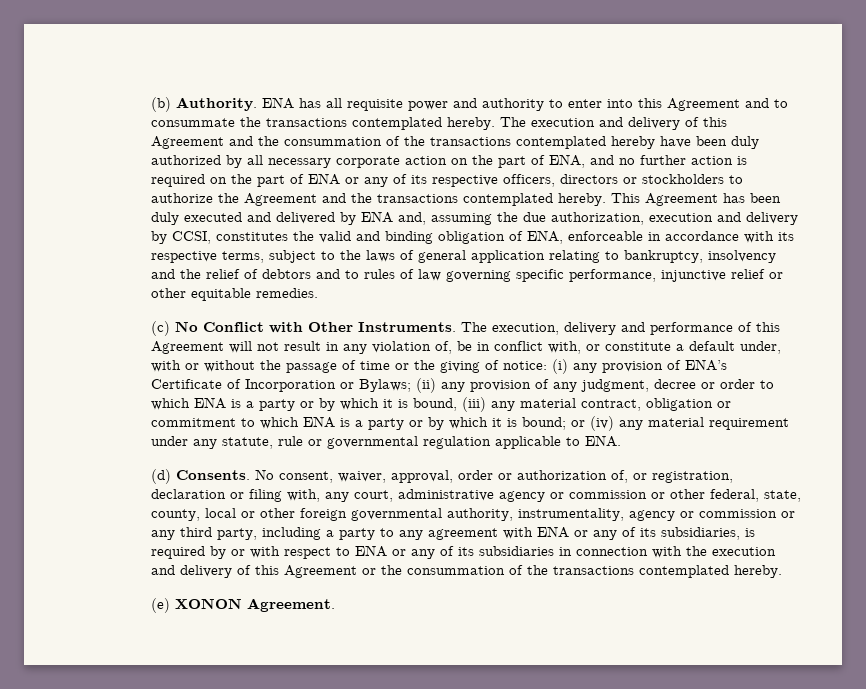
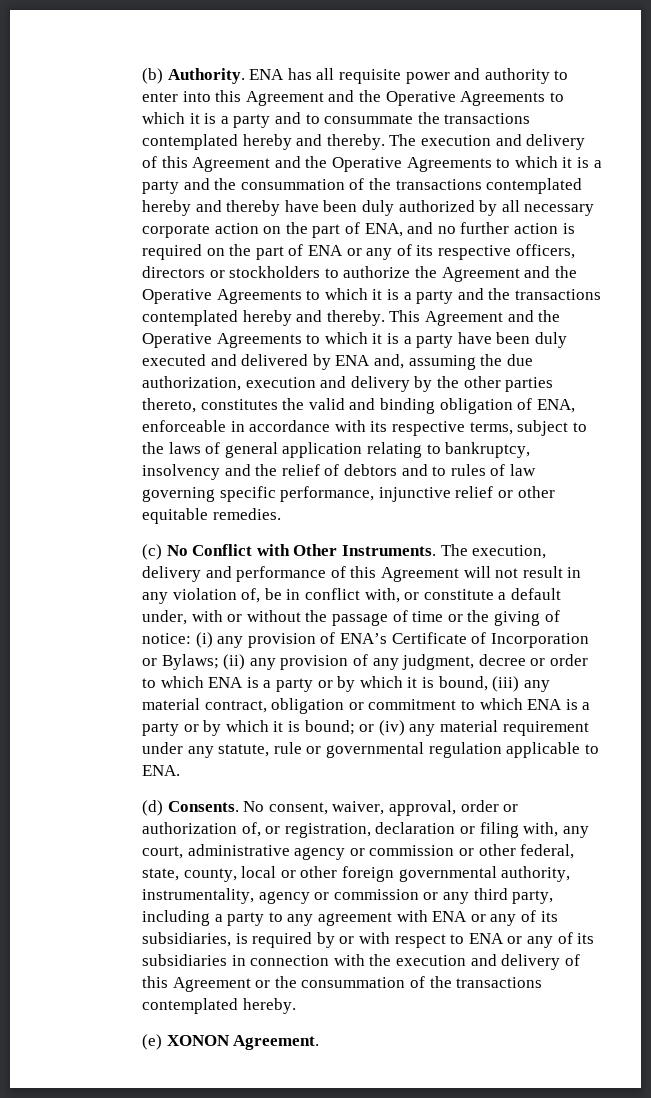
- ENA has all requisite power and authority to enter into this Agreement and to consummate the transactions contemplated hereby.
+ ENA has all requisite power and authority to enter into this Agreement and the Operative Agreements to which it is a party and to consummate the transactions contemplated hereby and thereby.
- The execution and delivery of this Agreement and the consummation of the transactions contemplated hereby have been duly authorized by all necessary corporate action on the part of ENA, and no further action is required on the part of ENA or any of its respective officers, directors or stockholders to authorize the Agreement and the transactions contemplated hereby. This Agreement has been duly executed and delivered by ENA and, assuming the due authorization, execution and delivery by CCSI, constitutes the valid and binding obligation of ENA, enforceable in accordance with its respective terms, subject to the laws of general application relating to bankruptcy, insolvency and the relief of debtors and to rules of law governing specific performance, injunctive relief or other equitable remedies.
+ The execution and delivery of this Agreement and the Operative Agreements to which it is a party and the consummation of the transactions contemplated hereby and thereby have been duly authorized by all necessary corporate action on the part of ENA, and no further action is required on the part of ENA or any of its respective officers, directors or stockholders to authorize the Agreement and the Operative Agreements to which it is a party and the transactions contemplated hereby and thereby. This Agreement and the Operative Agreements to which it is a party have been duly executed and delivered by ENA and, assuming the due authorization, execution and delivery by the other parties thereto, constitutes the valid and binding obligation of ENA, enforceable in accordance with its respective terms, subject to the laws of general application relating to bankruptcy, insolvency and the relief of debtors and to rules of law governing specific performance, injunctive relief or other equitable remedies.

